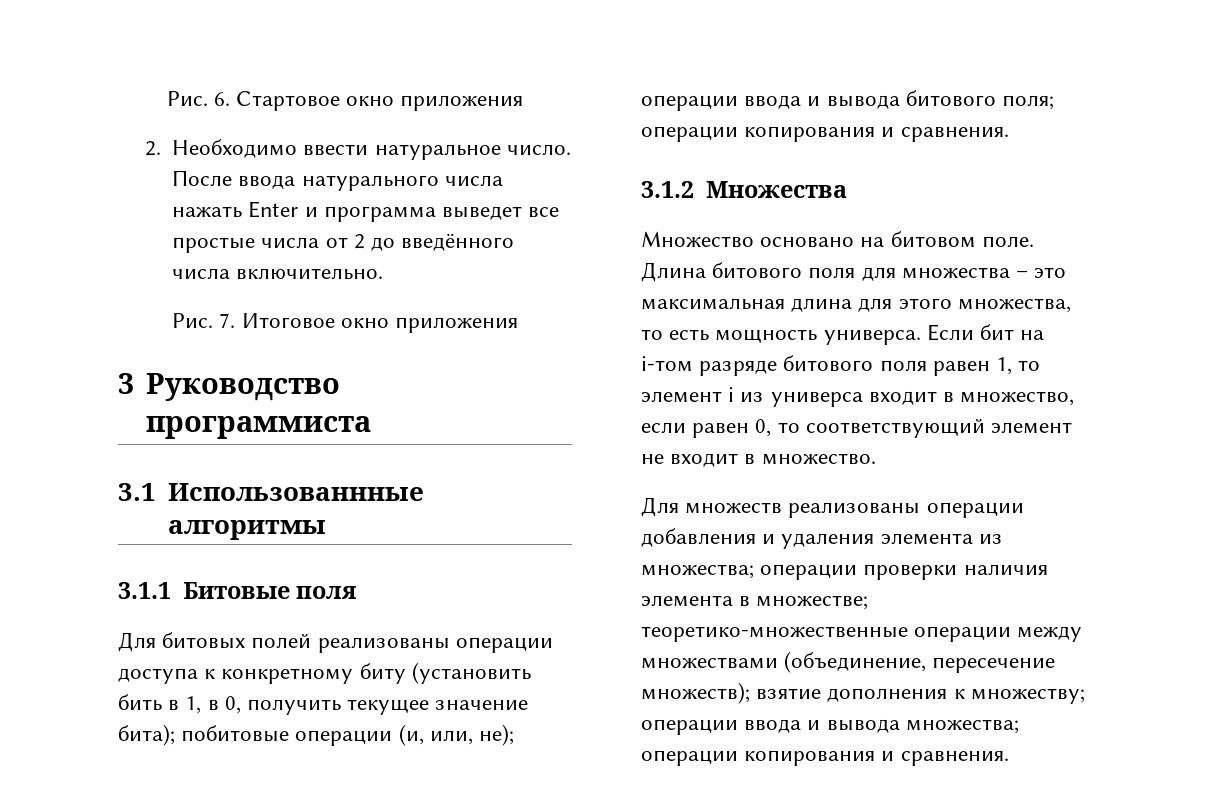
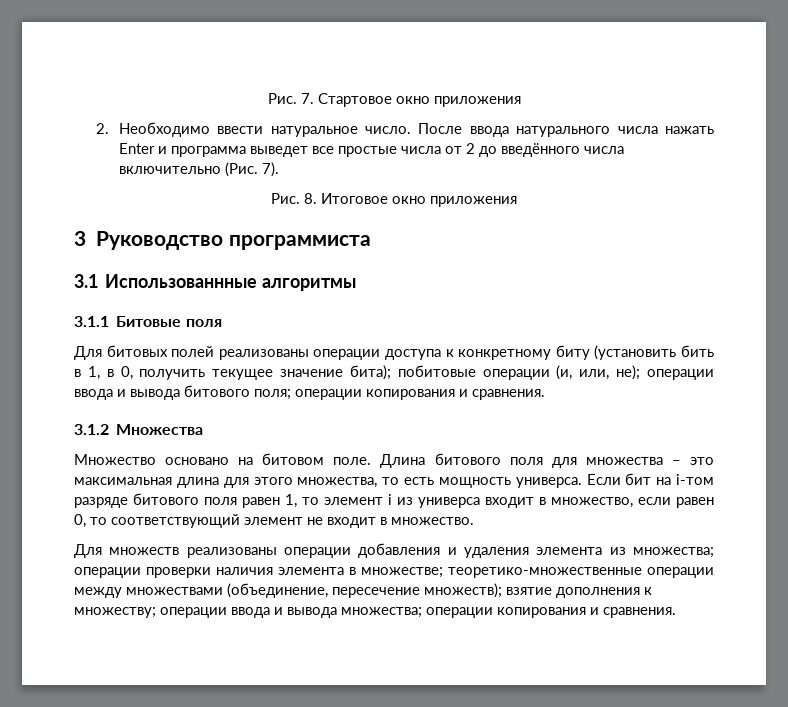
- Рис. 6. Стартовое окно приложения
+ Рис. 7. Стартовое окно приложения
- После ввода натурального числа нажать Enter и программа выведет все простые числа от 2 до введённого числа включительно.
- Рис. 7. Итоговое окно приложения
+ После ввода натурального числа нажать Enter и программа выведет все простые числа от 2 до введённого числа включительно (Рис. 7).
+ Рис. 8. Итоговое окно приложения

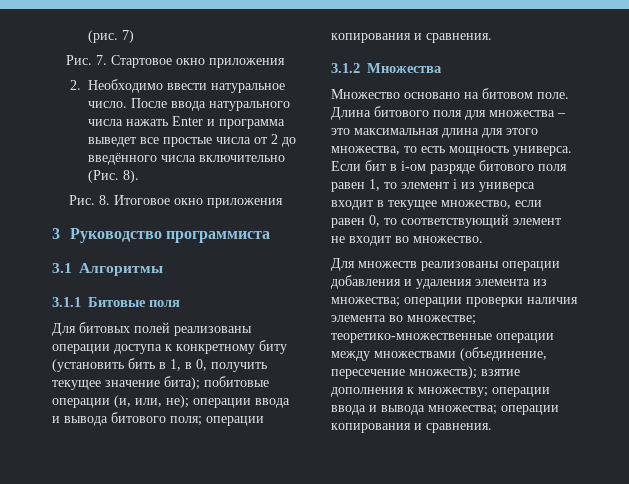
+ (рис. 7)
- После ввода натурального числа нажать Enter и программа выведет все простые числа от 2 до введённого числа включительно (Рис. 7).
+ После ввода натурального числа нажать Enter и программа выведет все простые числа от 2 до введённого числа включительно (Рис. 8).
- 3.1 Использованнные алгоритмы
+ 3.1 Алгоритмы
- Если бит на i-том разряде битового поля равен 1, то элемент i из универса входит в множество, если равен 0, то соответствующий элемент не входит в множество.
+ Если бит в i-ом разряде битового поля равен 1, то элемент i из универса входит в текущее множество, если равен 0, то соответствующий элемент не входит во множество.
- Для множеств реализованы операции добавления и удаления элемента из множества; операции проверки наличия элемента в множестве; теоретико-множественные операции между множествами (объединение, пересечение множеств); взятие дополнения к множеству; операции ввода и вывода множества; операции копирования и сравнения.
+ Для множеств реализованы операции добавления и удаления элемента из множества; операции проверки наличия элемента во множестве; теоретико-множественные операции между множествами (объединение, пересечение множеств); взятие дополнения к множеству; операции ввода и вывода множества; операции копирования и сравнения.

